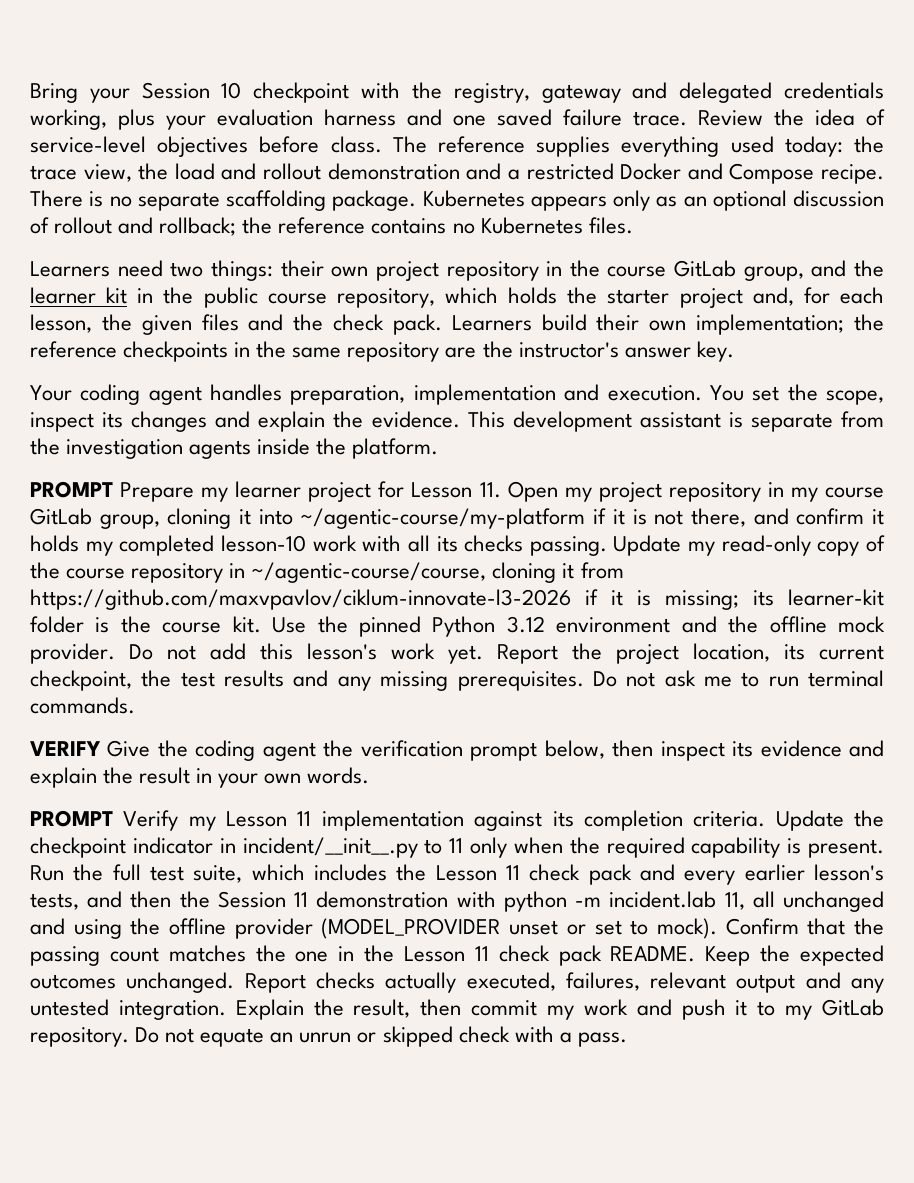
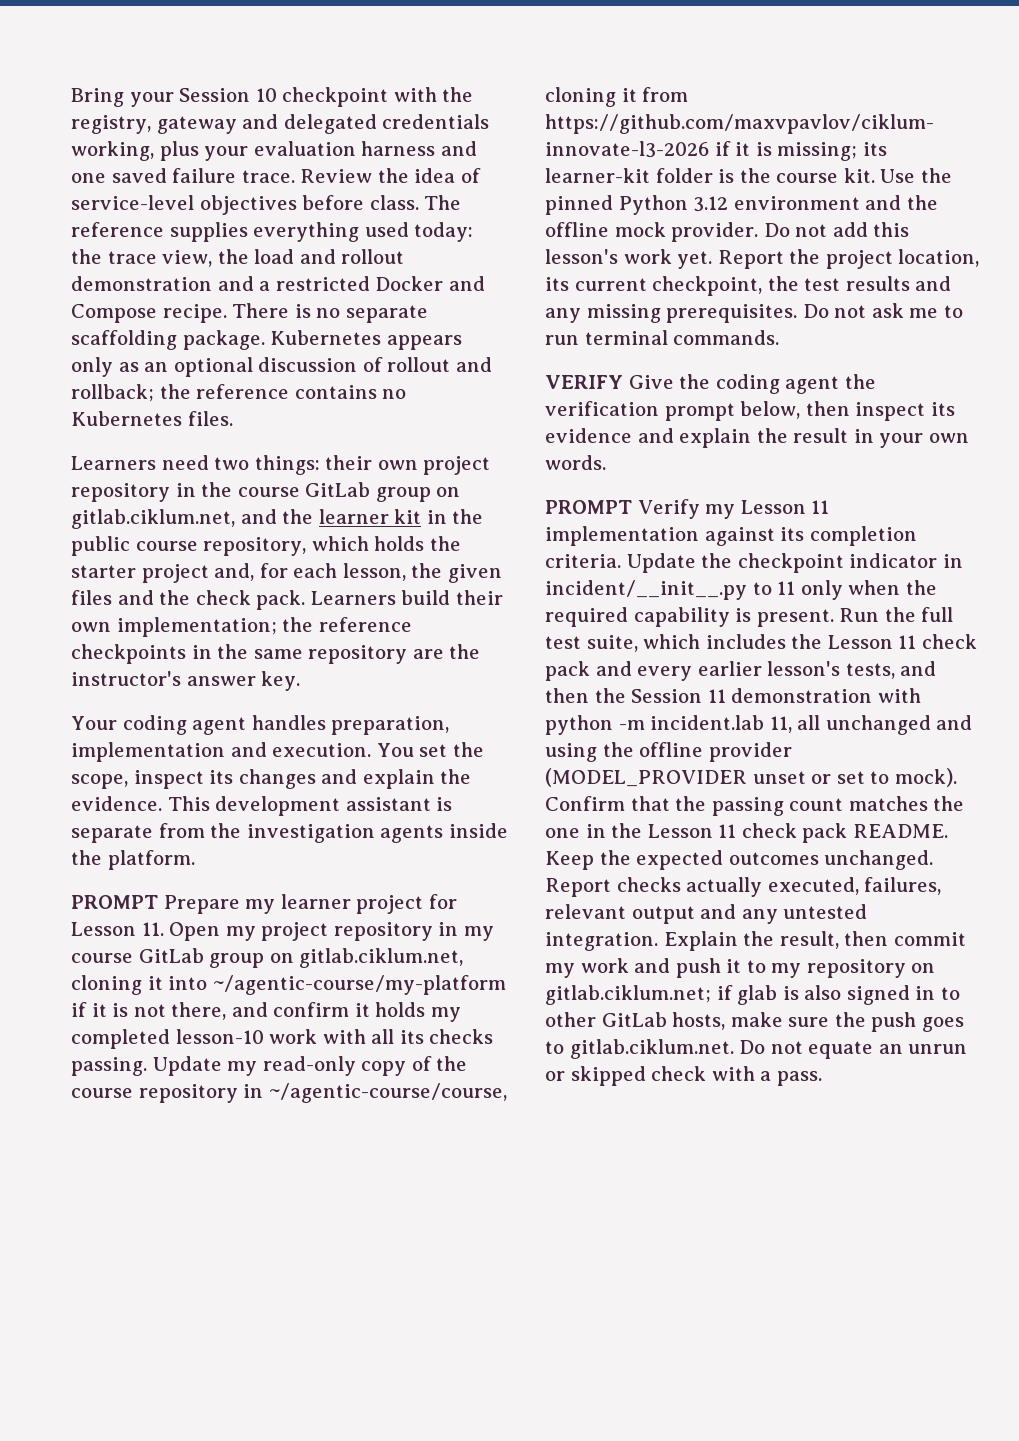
- Learners need two things: their own project repository in the course GitLab group, and the learner kit in the public course repository, which holds the starter project and, for each lesson, the given files and the check pack.
+ Learners need two things: their own project repository in the course GitLab group on gitlab.ciklum.net, and the learner kit in the public course repository, which holds the starter project and, for each lesson, the given files and the check pack.
- PROMPT Prepare my learner project for Lesson 11. Open my project repository in my course GitLab group, cloning it into ~/agentic-course/my-platform if it is not there, and confirm it holds my completed lesson-10 work with all its checks passing.
+ PROMPT Prepare my learner project for Lesson 11. Open my project repository in my course GitLab group on gitlab.ciklum.net, cloning it into ~/agentic-course/my-platform if it is not there, and confirm it holds my completed lesson-10 work with all its checks passing.
- Explain the result, then commit my work and push it to my GitLab repository. Do not equate an unrun or skipped check with a pass.
+ Explain the result, then commit my work and push it to my repository on gitlab.ciklum.net; if glab is also signed in to other GitLab hosts, make sure the push goes to gitlab.ciklum.net. Do not equate an unrun or skipped check with a pass.

